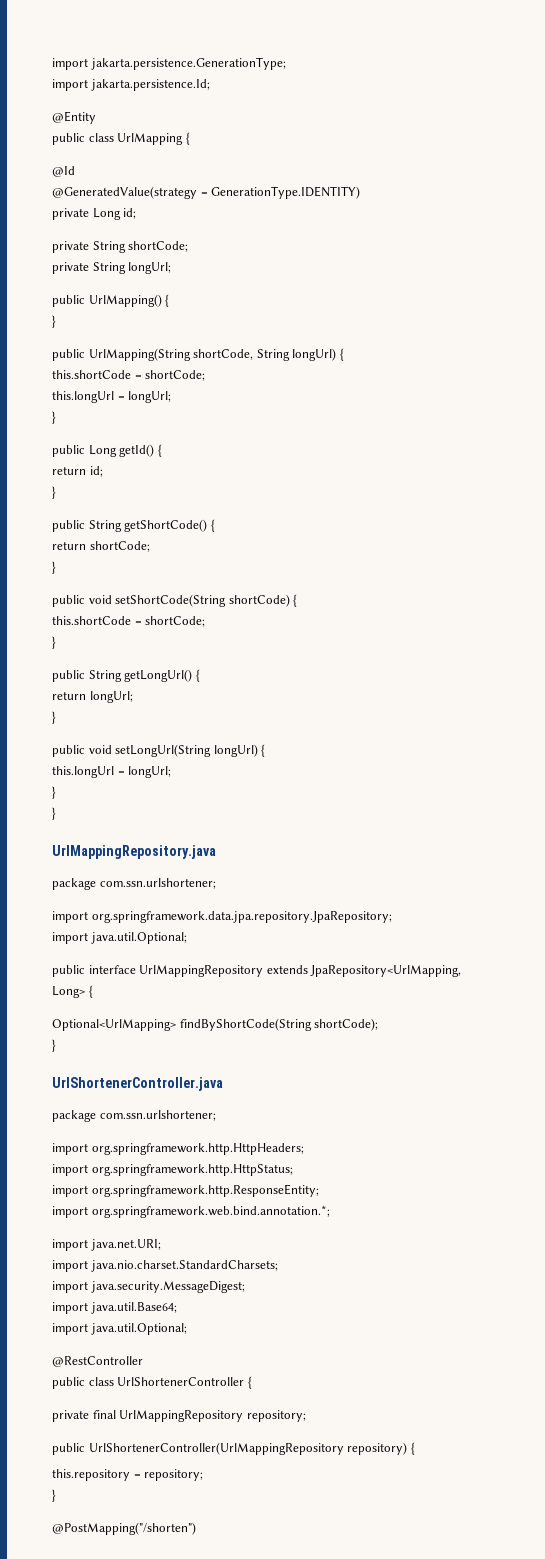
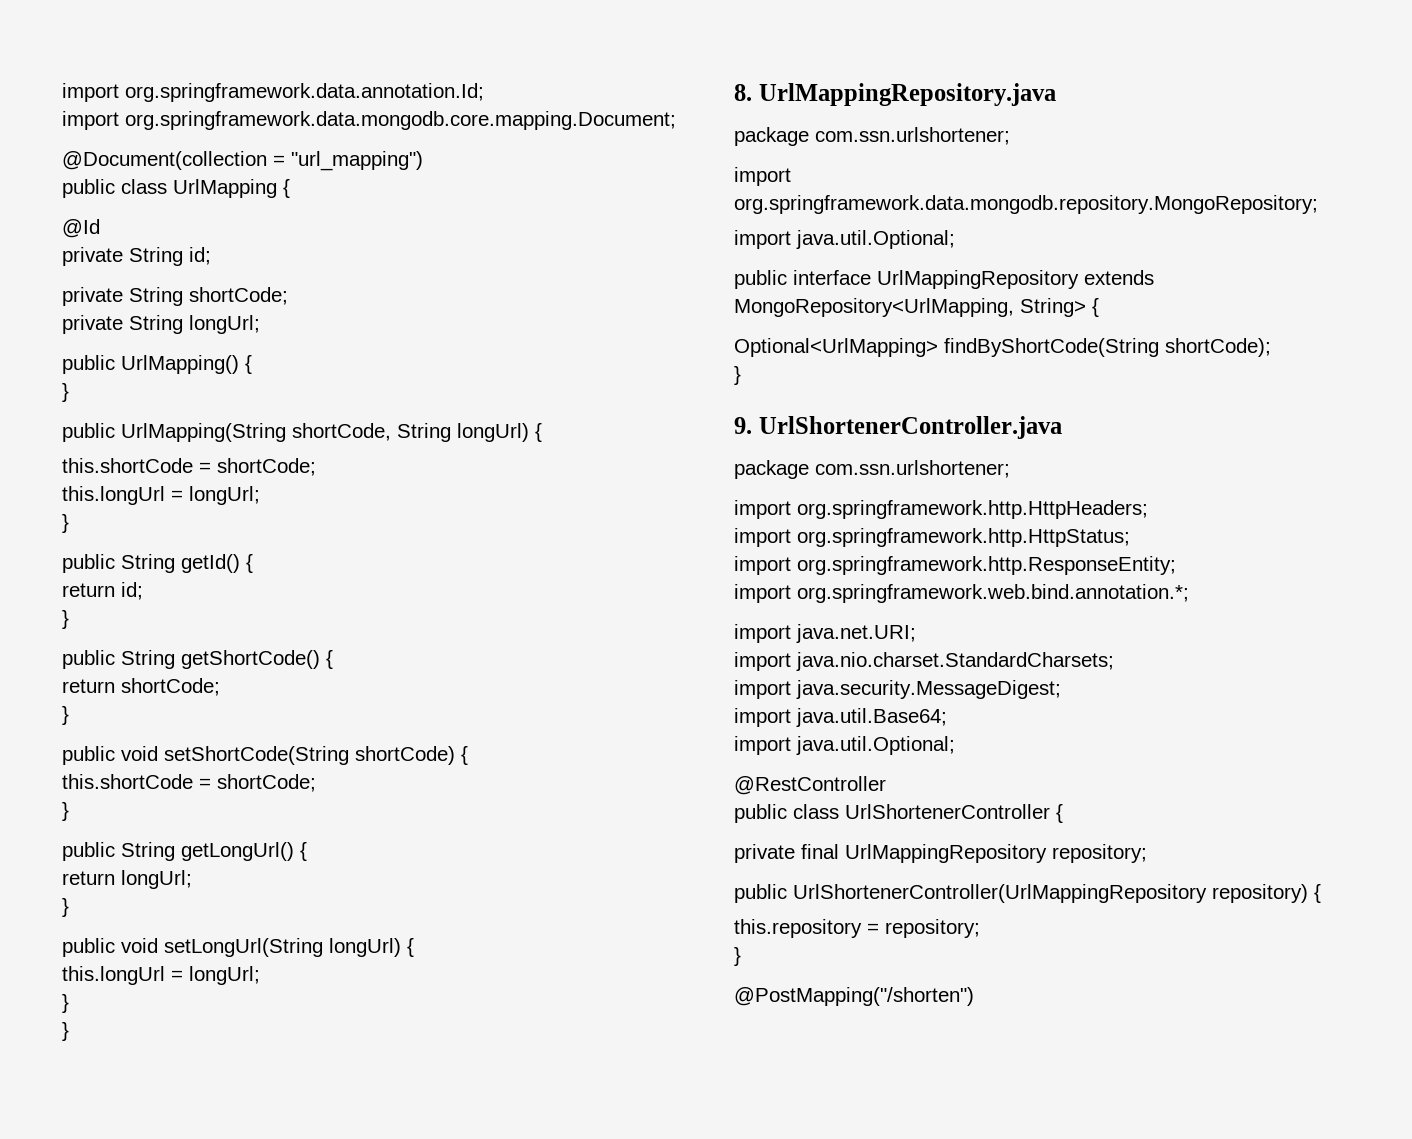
- import jakarta.persistence.GenerationType;
- import jakarta.persistence.Id;
- @Entity
+ import org.springframework.data.annotation.Id;
+ import org.springframework.data.mongodb.core.mapping.Document;
+ @Document(collection = "url_mapping")
- @GeneratedValue(strategy = GenerationType.IDENTITY)
- private Long id;
+ private String id;
- public Long getId() {
+ public String getId() {
- UrlMappingRepository.java
+ 8. UrlMappingRepository.java
- import org.springframework.data.jpa.repository.JpaRepository;
+ import org.springframework.data.mongodb.repository.MongoRepository;
- public interface UrlMappingRepository extends JpaRepository<UrlMapping, Long> {
+ public interface UrlMappingRepository extends MongoRepository<UrlMapping, String> {
- UrlShortenerController.java
+ 9. UrlShortenerController.java

